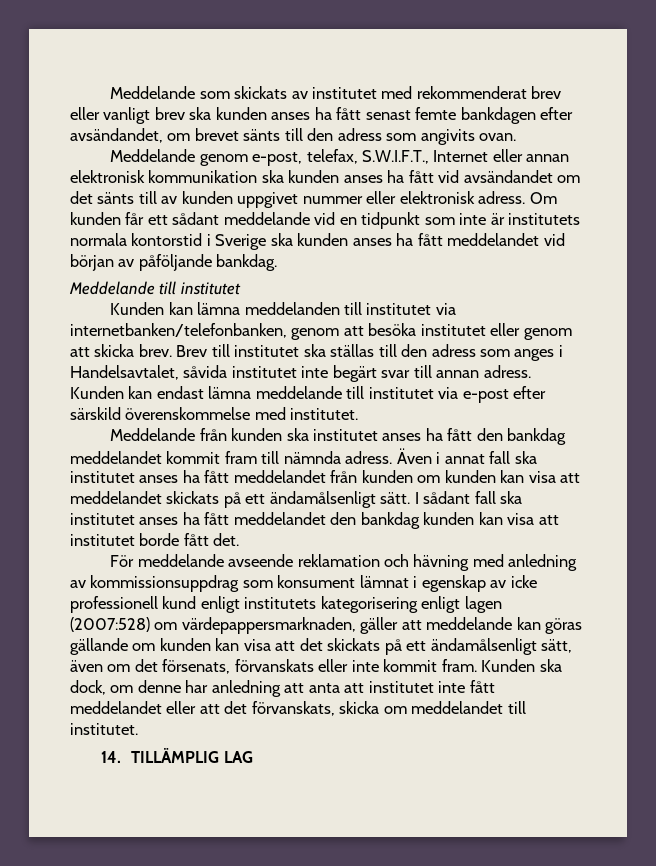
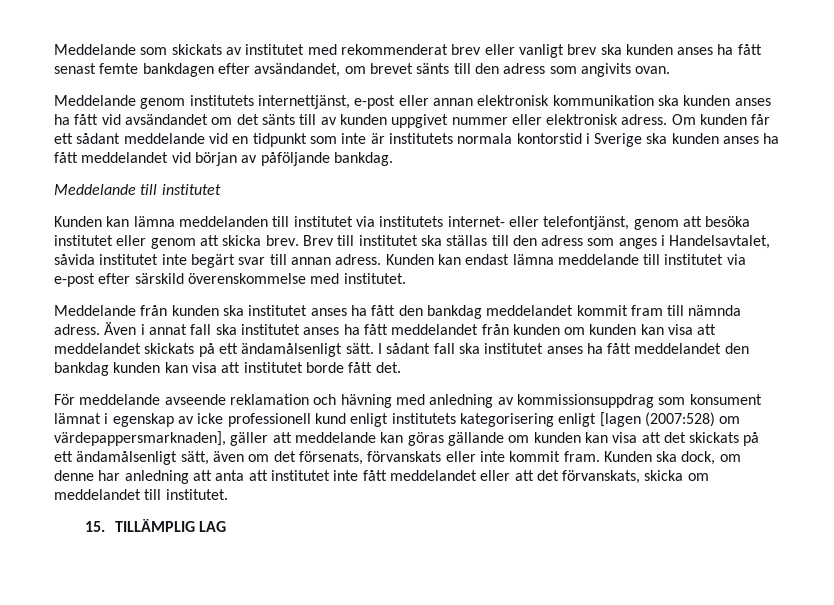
- Meddelande genom e-post, telefax, S.W.I.F.T., Internet eller annan elektronisk kommunikation ska kunden anses ha fått vid avsändandet om det sänts till av kunden uppgivet nummer eller elektronisk adress.
+ Meddelande genom institutets internettjänst, e-post eller annan elektronisk kommunikation ska kunden anses ha fått vid avsändandet om det sänts till av kunden uppgivet nummer eller elektronisk adress.
- Kunden kan lämna meddelanden till institutet via internetbanken/telefonbanken, genom att besöka institutet eller genom att skicka brev.
+ Kunden kan lämna meddelanden till institutet via institutets internet- eller telefontjänst, genom att besöka institutet eller genom att skicka brev.
- För meddelande avseende reklamation och hävning med anledning av kommissionsuppdrag som konsument lämnat i egenskap av icke professionell kund enligt institutets kategorisering enligt lagen (2007:528) om värdepappersmarknaden, gäller att meddelande kan göras gällande om kunden kan visa att det skickats på ett ändamålsenligt sätt, även om det försenats, förvanskats eller inte kommit fram.
+ För meddelande avseende reklamation och hävning med anledning av kommissionsuppdrag som konsument lämnat i egenskap av icke professionell kund enligt institutets kategorisering enligt [lagen (2007:528) om värdepappersmarknaden], gäller att meddelande kan göras gällande om kunden kan visa att det skickats på ett ändamålsenligt sätt, även om det försenats, förvanskats eller inte kommit fram.
- 14. TILLÄMPLIG LAG
+ 15. TILLÄMPLIG LAG

